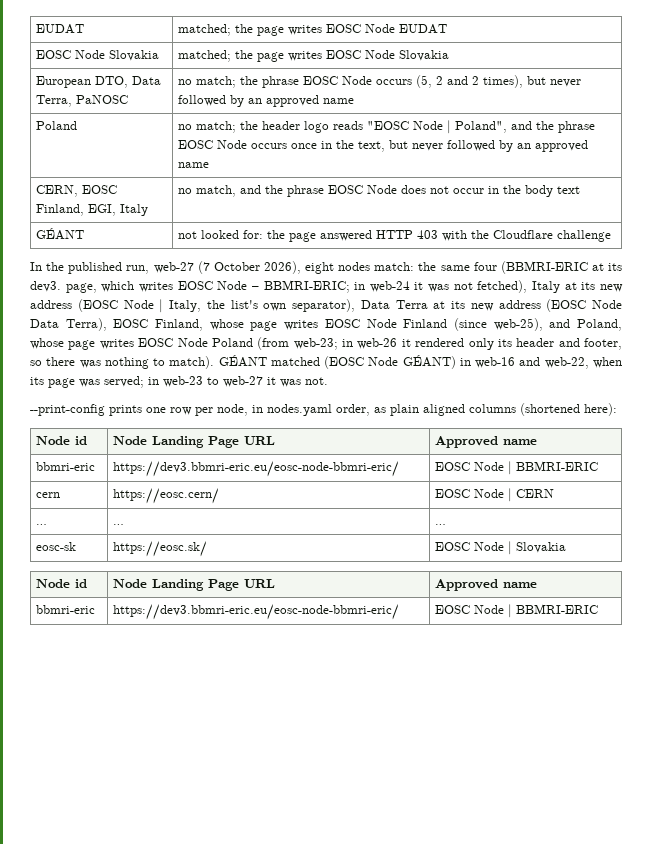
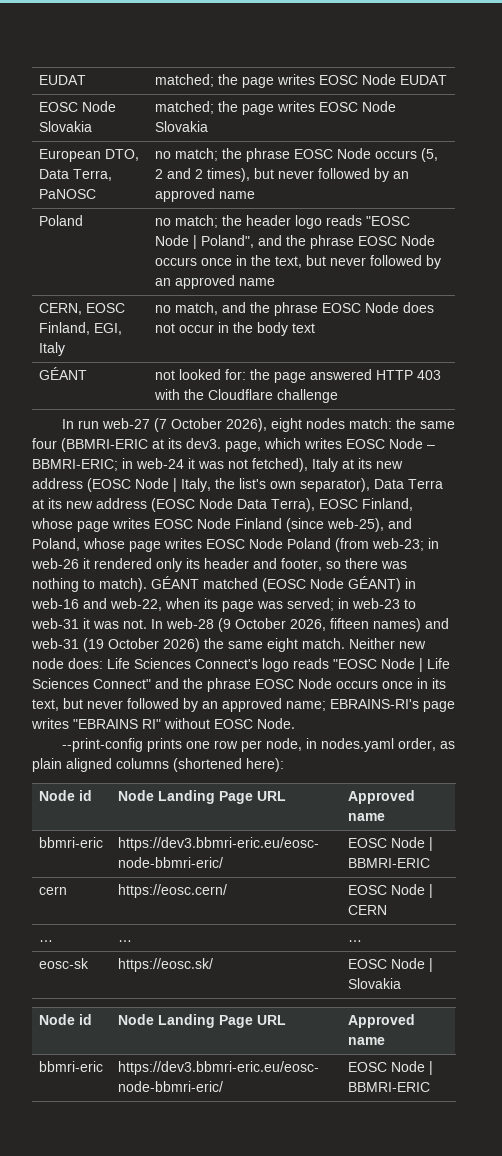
- In the published run, web-27 (7 October 2026), eight nodes match:
+ In run web-27 (7 October 2026), eight nodes match:
- GÉANT matched (EOSC Node GÉANT) in web-16 and web-22, when its page was served; in web-23 to web-27 it was not.
+ GÉANT matched (EOSC Node GÉANT) in web-16 and web-22, when its page was served; in web-23 to web-31 it was not. In web-28 (9 October 2026, fifteen names) and web-31 (19 October 2026) the same eight match. Neither new node does: Life Sciences Connect's logo reads "EOSC Node | Life Sciences Connect" and the phrase EOSC Node occurs once in its text, but never followed by an approved name; EBRAINS-RI's page writes "EBRAINS RI" without EOSC Node.

